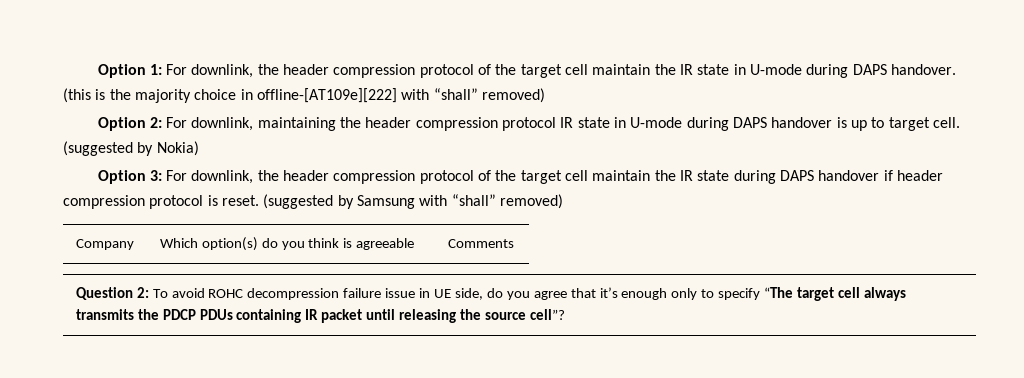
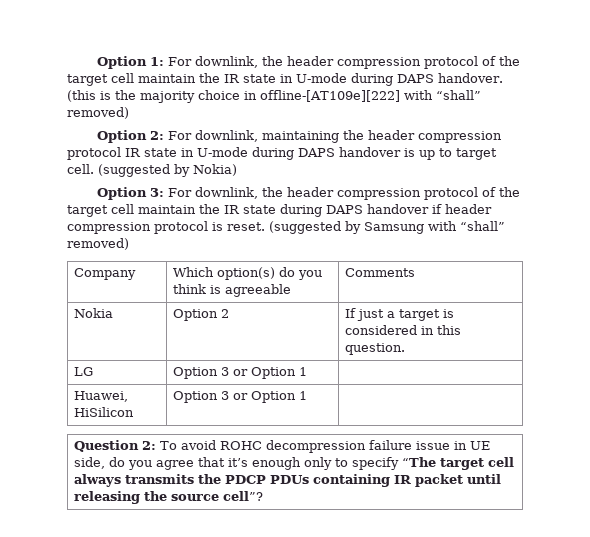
+ Nokia | Option 2 | If just a target is considered in this question.
+ LG | Option 3 or Option 1 |
+ Huawei, HiSilicon | Option 3 or Option 1 |

